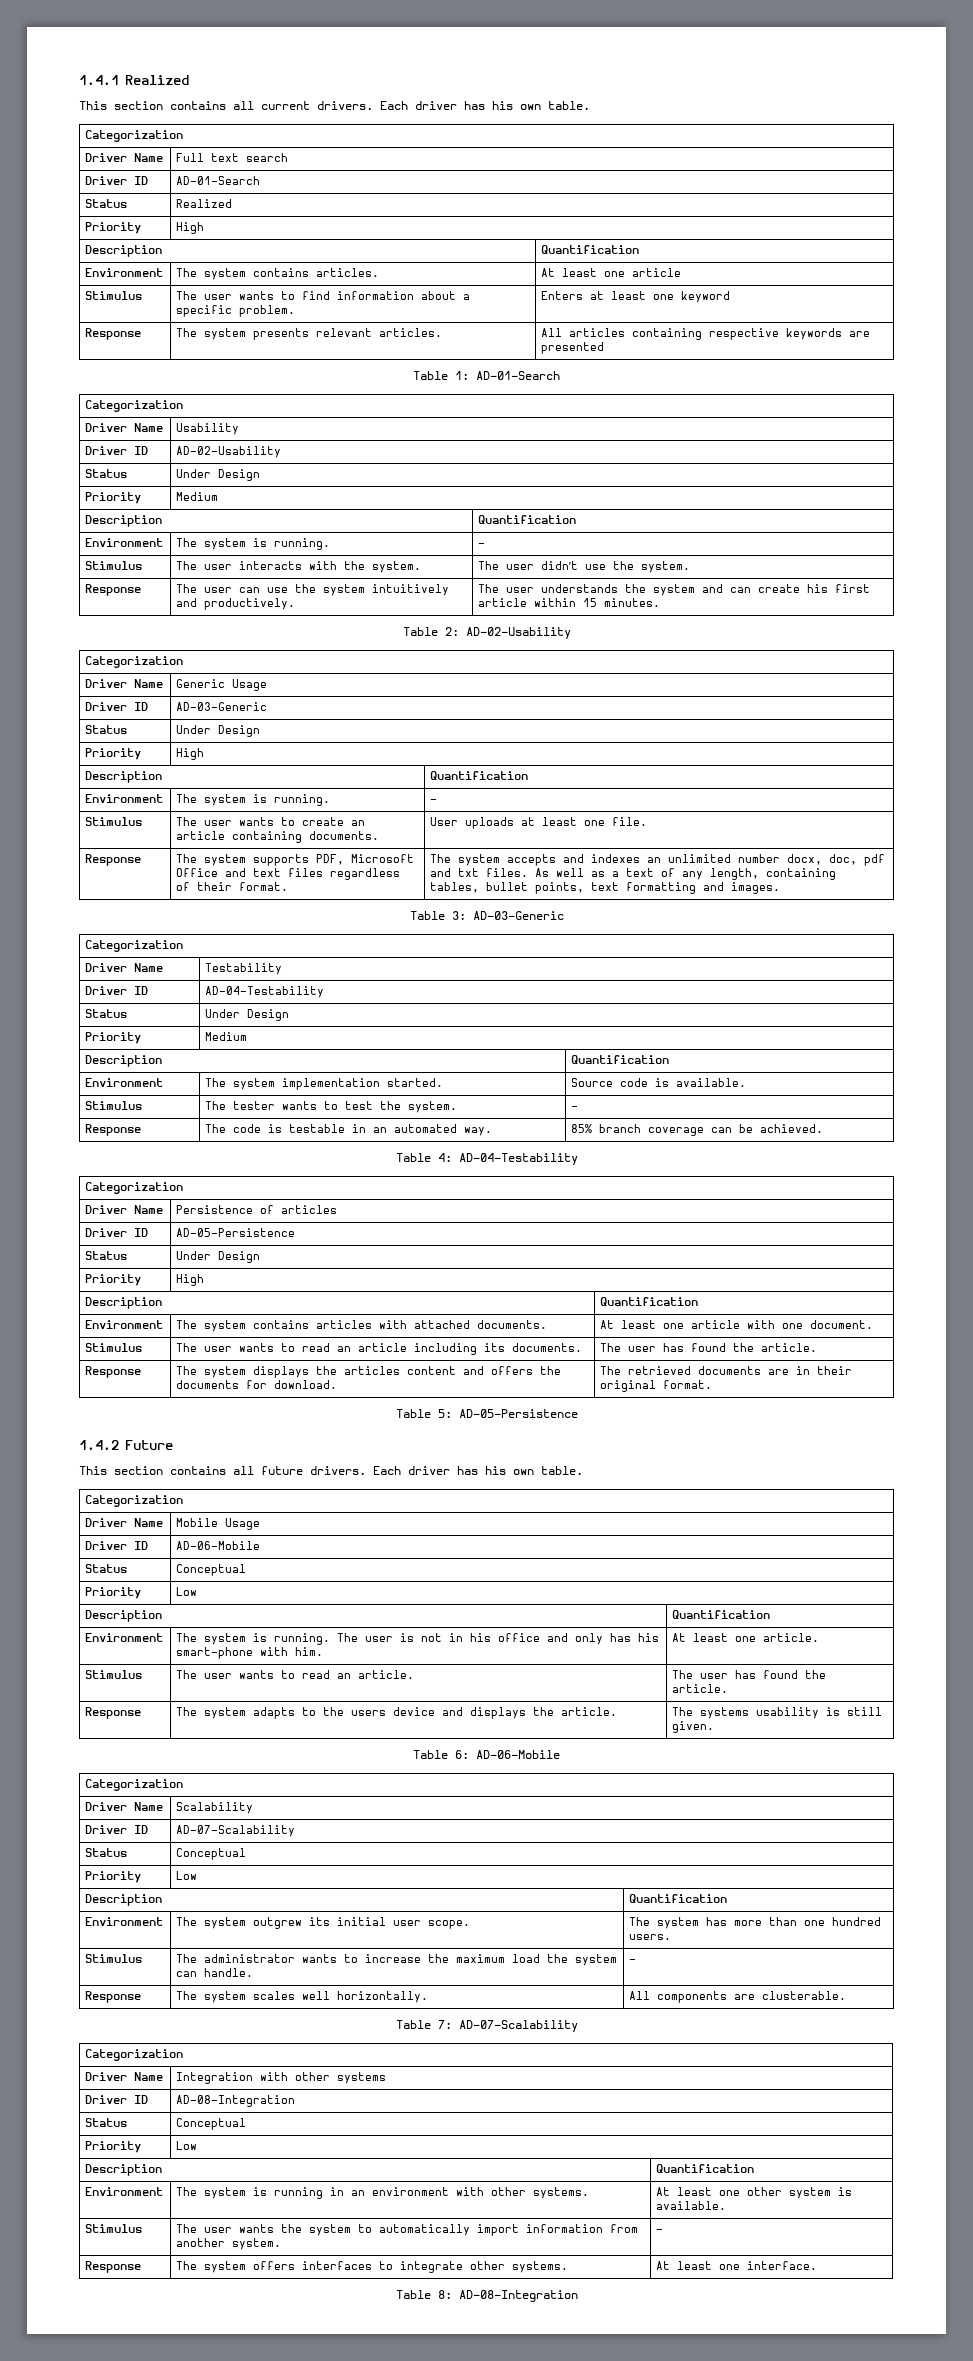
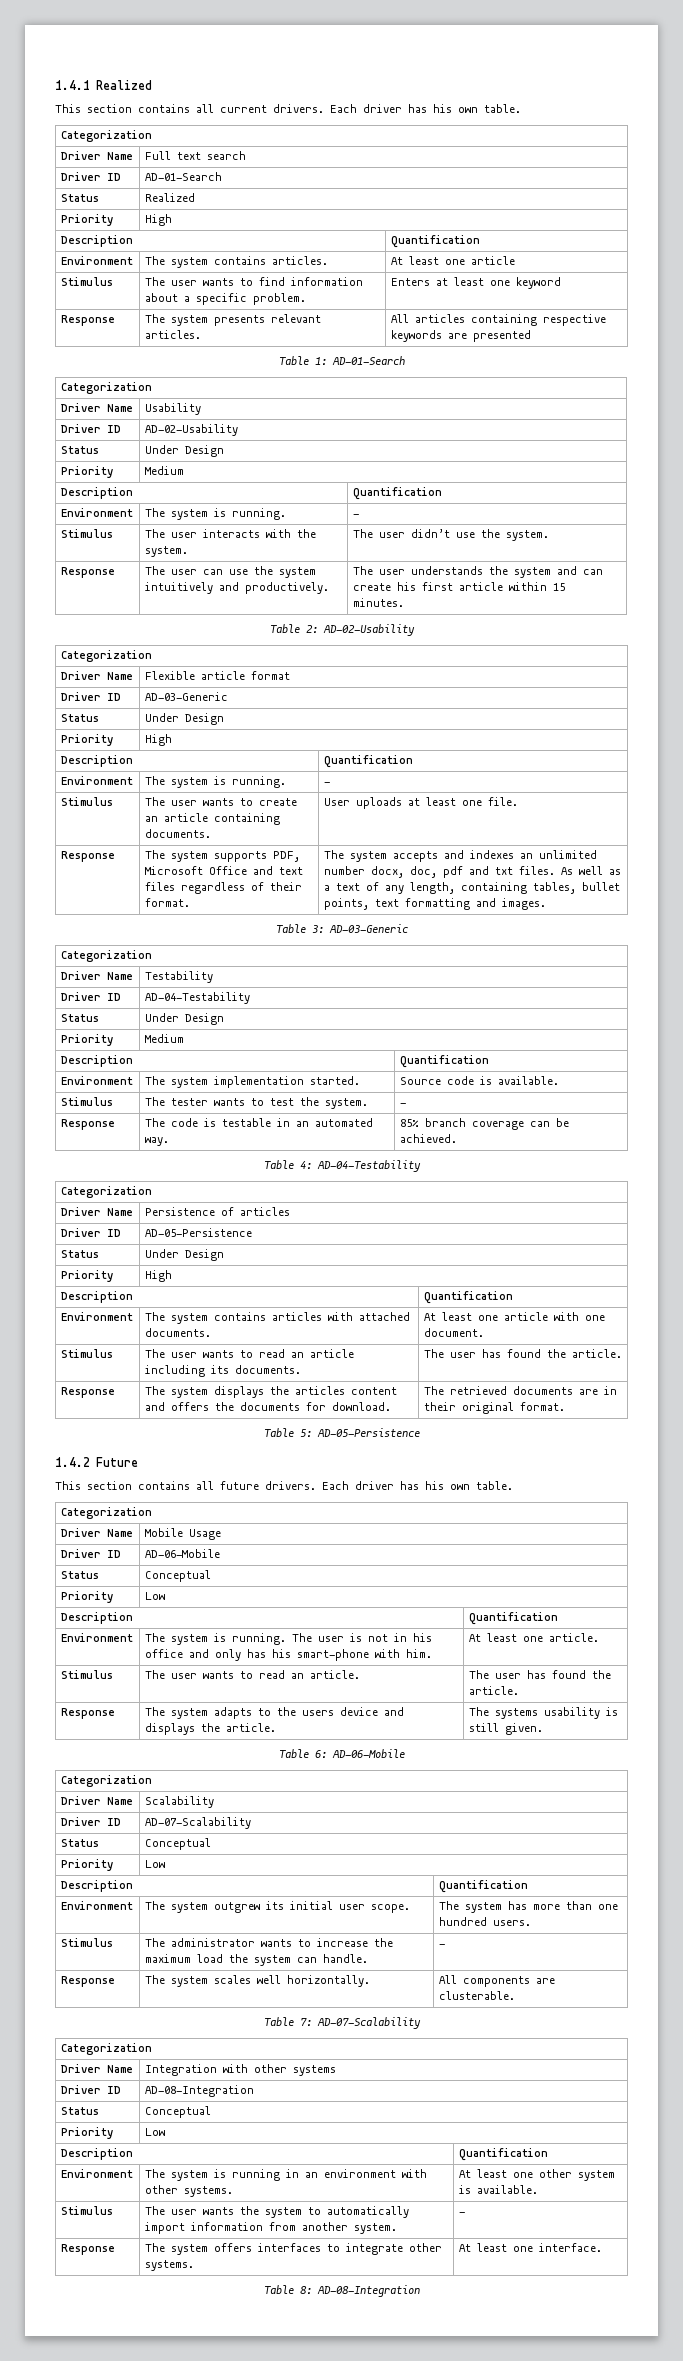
- Driver Name | Generic Usage
+ Driver Name | Flexible article format

